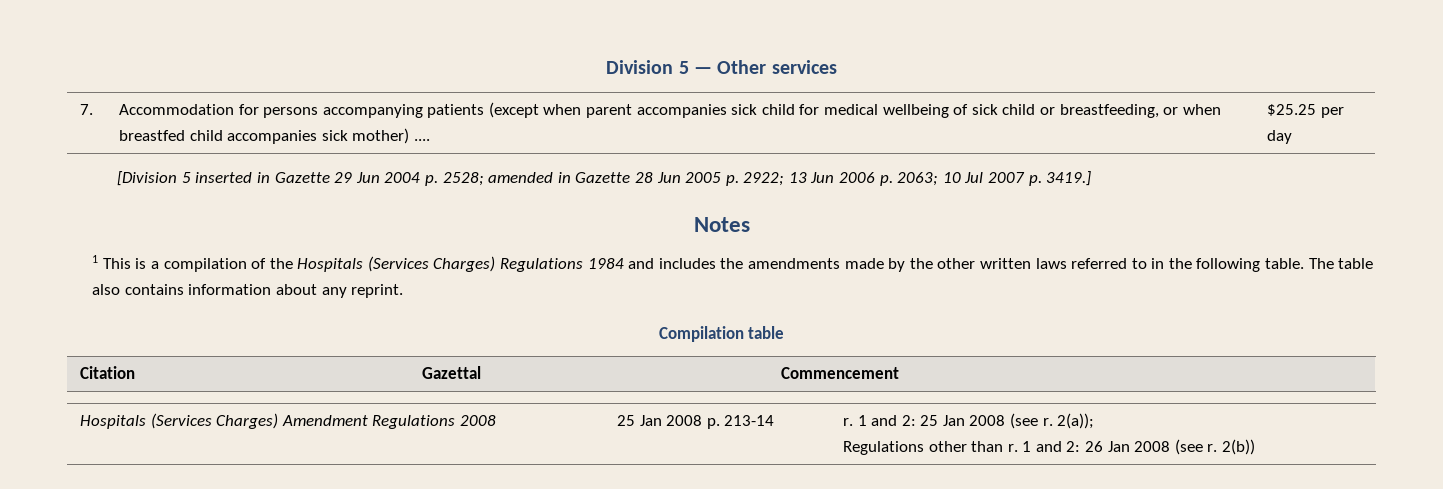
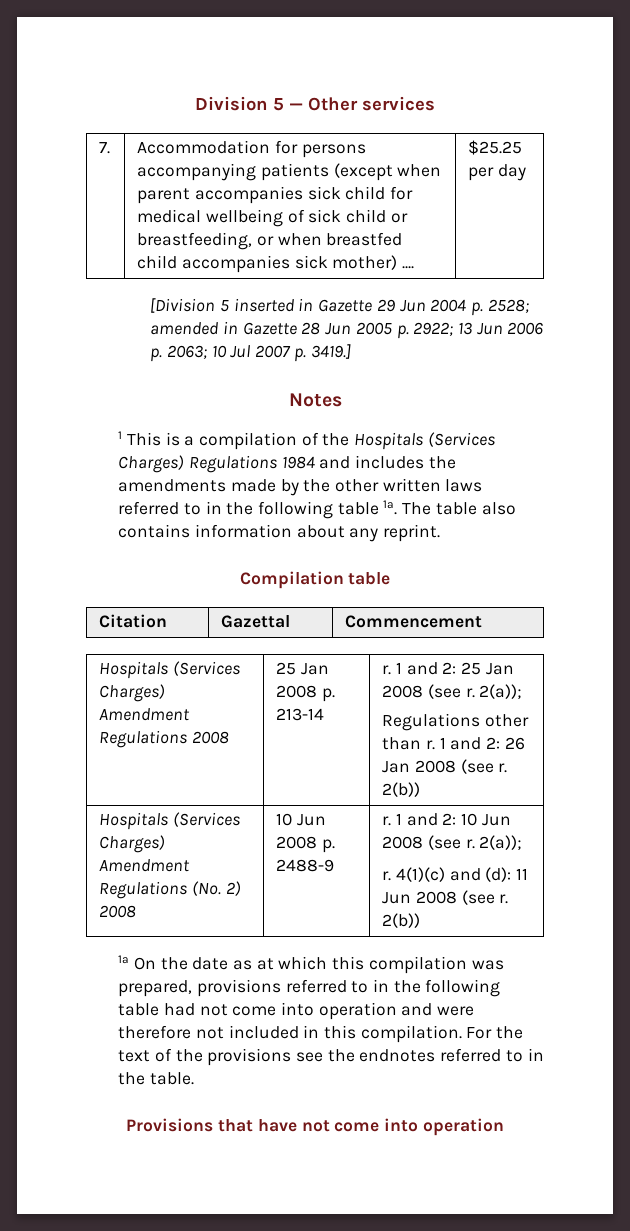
- 1 This is a compilation of the Hospitals (Services Charges) Regulations 1984 and includes the amendments made by the other written laws referred to in the following table.
+ 1 This is a compilation of the Hospitals (Services Charges) Regulations 1984 and includes the amendments made by the other written laws referred to in the following table 1a.
+ Hospitals (Services Charges) Amendment Regulations (No. 2) 2008 | 10 Jun 2008 p. 2488-9 | r. 1 and 2: 10 Jun 2008 (see r. 2(a));
+ r. 4(1)(c) and (d): 11 Jun 2008 (see r. 2(b))
+ 1a On the date as at which this compilation was prepared, provisions referred to in the following table had not come into operation and were therefore not included in this compilation. For the text of the provisions see the endnotes referred to in the table.
+ Provisions that have not come into operation

